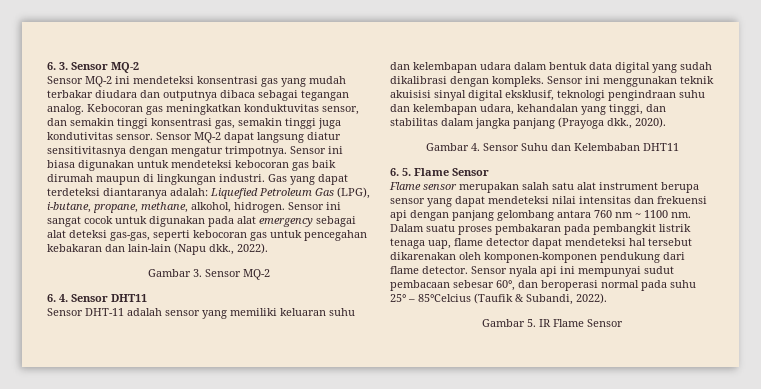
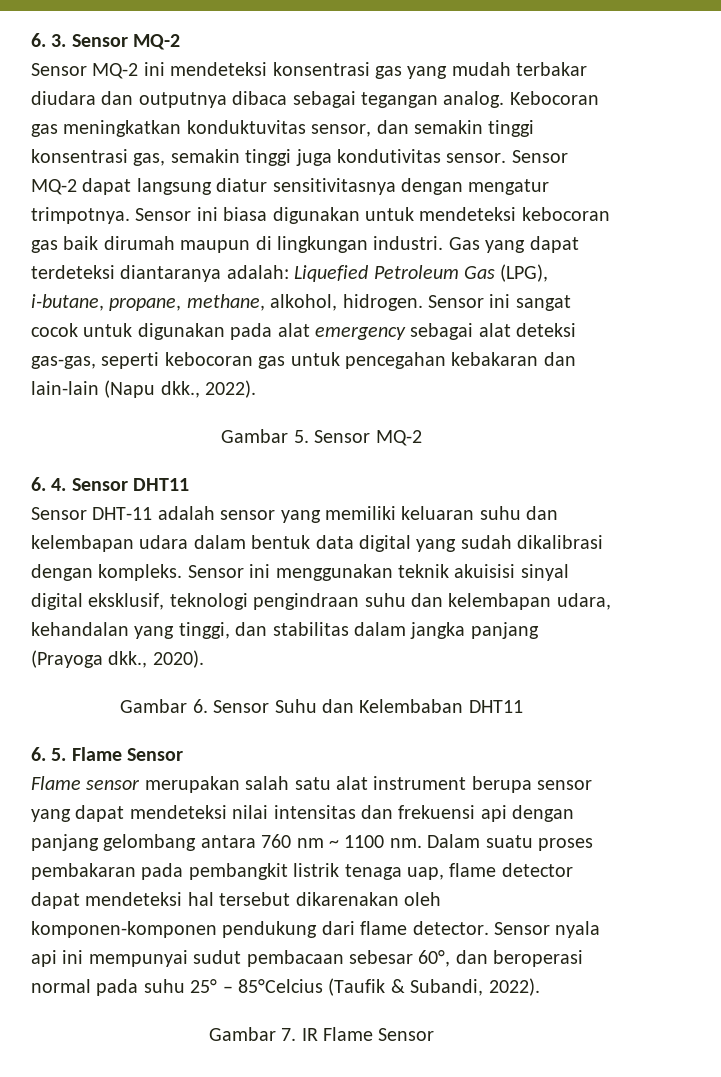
- Gambar 3. Sensor MQ-2
+ Gambar 5. Sensor MQ-2
- Gambar 4. Sensor Suhu dan Kelembaban DHT11
+ Gambar 6. Sensor Suhu dan Kelembaban DHT11
- Gambar 5. IR Flame Sensor
+ Gambar 7. IR Flame Sensor

